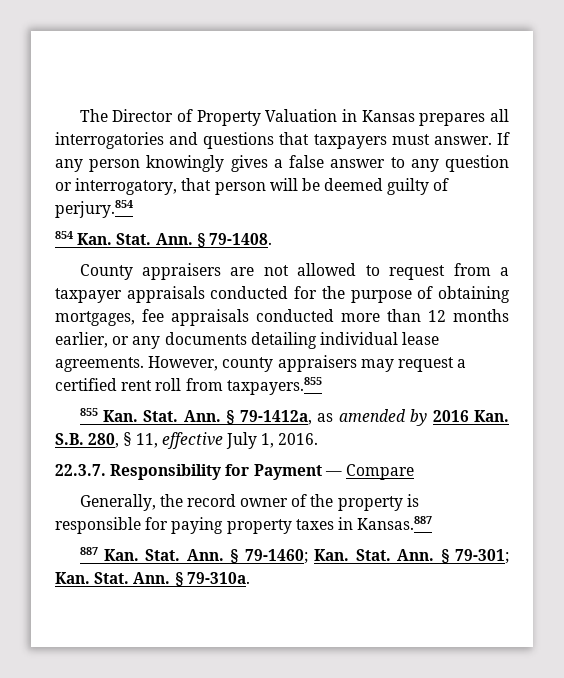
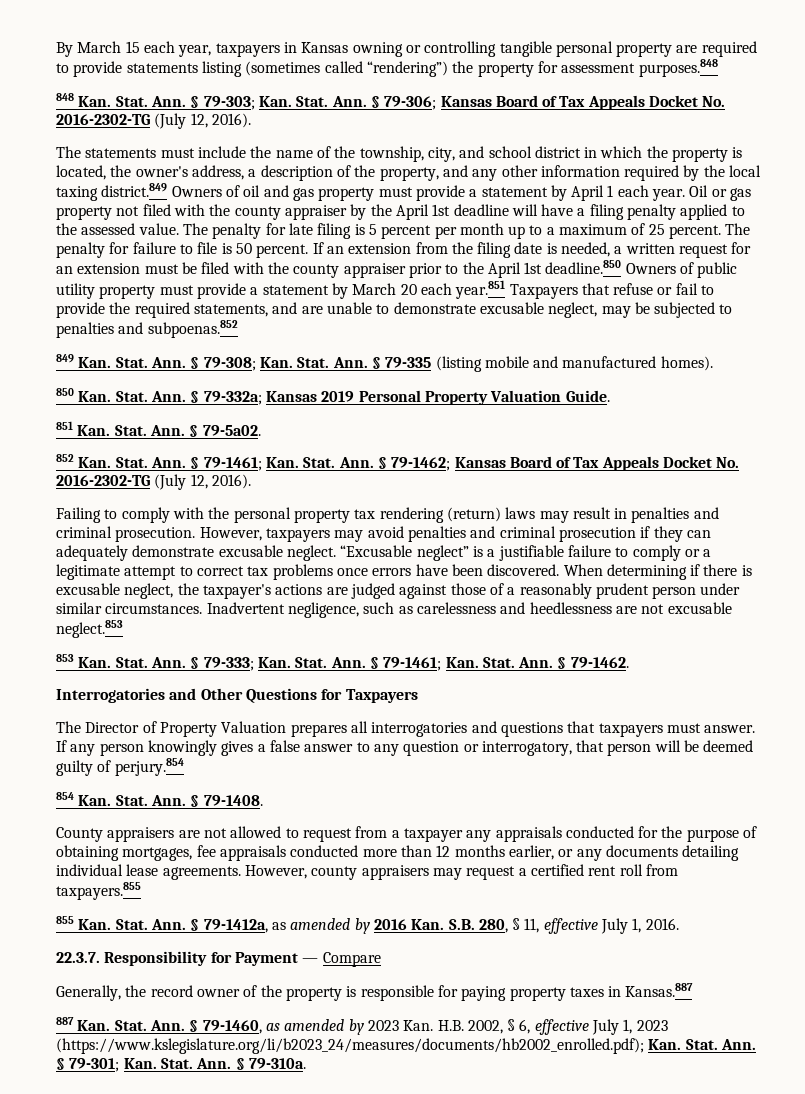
+ By March 15 each year, taxpayers in Kansas owning or controlling tangible personal property are required to provide statements listing (sometimes called “rendering”) the property for assessment purposes.848
+ 848 Kan. Stat. Ann. § 79-303; Kan. Stat. Ann. § 79-306; Kansas Board of Tax Appeals Docket No. 2016-2302-TG (July 12, 2016).
+ The statements must include the name of the township, city, and school district in which the property is located, the owner's address, a description of the property, and any other information required by the local taxing district.849 Owners of oil and gas property must provide a statement by April 1 each year. Oil or gas property not filed with the county appraiser by the April 1st deadline will have a filing penalty applied to the assessed value. The penalty for late filing is 5 percent per month up to a maximum of 25 percent. The penalty for failure to file is 50 percent. If an extension from the filing date is needed, a written request for an extension must be filed with the county appraiser prior to the April 1st deadline.850 Owners of public utility property must provide a statement by March 20 each year.851 Taxpayers that refuse or fail to provide the required statements, and are unable to demonstrate excusable neglect, may be subjected to penalties and subpoenas.852
+ 849 Kan. Stat. Ann. § 79-308; Kan. Stat. Ann. § 79-335 (listing mobile and manufactured homes).
+ 850 Kan. Stat. Ann. § 79-332a; Kansas 2019 Personal Property Valuation Guide.
+ 851 Kan. Stat. Ann. § 79-5a02.
+ 852 Kan. Stat. Ann. § 79-1461; Kan. Stat. Ann. § 79-1462; Kansas Board of Tax Appeals Docket No. 2016-2302-TG (July 12, 2016).
+ Failing to comply with the personal property tax rendering (return) laws may result in penalties and criminal prosecution. However, taxpayers may avoid penalties and criminal prosecution if they can adequately demonstrate excusable neglect. “Excusable neglect” is a justifiable failure to comply or a legitimate attempt to correct tax problems once errors have been discovered. When determining if there is excusable neglect, the taxpayer's actions are judged against those of a reasonably prudent person under similar circumstances. Inadvertent negligence, such as carelessness and heedlessness are not excusable neglect.853
+ 853 Kan. Stat. Ann. § 79-333; Kan. Stat. Ann. § 79-1461; Kan. Stat. Ann. § 79-1462.
+ Interrogatories and Other Questions for Taxpayers
- The Director of Property Valuation in Kansas prepares all interrogatories and questions that taxpayers must answer.
+ The Director of Property Valuation prepares all interrogatories and questions that taxpayers must answer.
- County appraisers are not allowed to request from a taxpayer appraisals conducted for the purpose of obtaining mortgages, fee appraisals conducted more than 12 months earlier, or any documents detailing individual lease agreements.
+ County appraisers are not allowed to request from a taxpayer any appraisals conducted for the purpose of obtaining mortgages, fee appraisals conducted more than 12 months earlier, or any documents detailing individual lease agreements.
- Ann. § 79-1460; Kan. Stat.
+ Ann. § 79-1460, as amended by 2023 Kan. H.B. 2002, § 6, effective July 1, 2023 (https://www.kslegislature.org/li/b2023_24/measures/documents/hb2002_enrolled.pdf); Kan. Stat.

